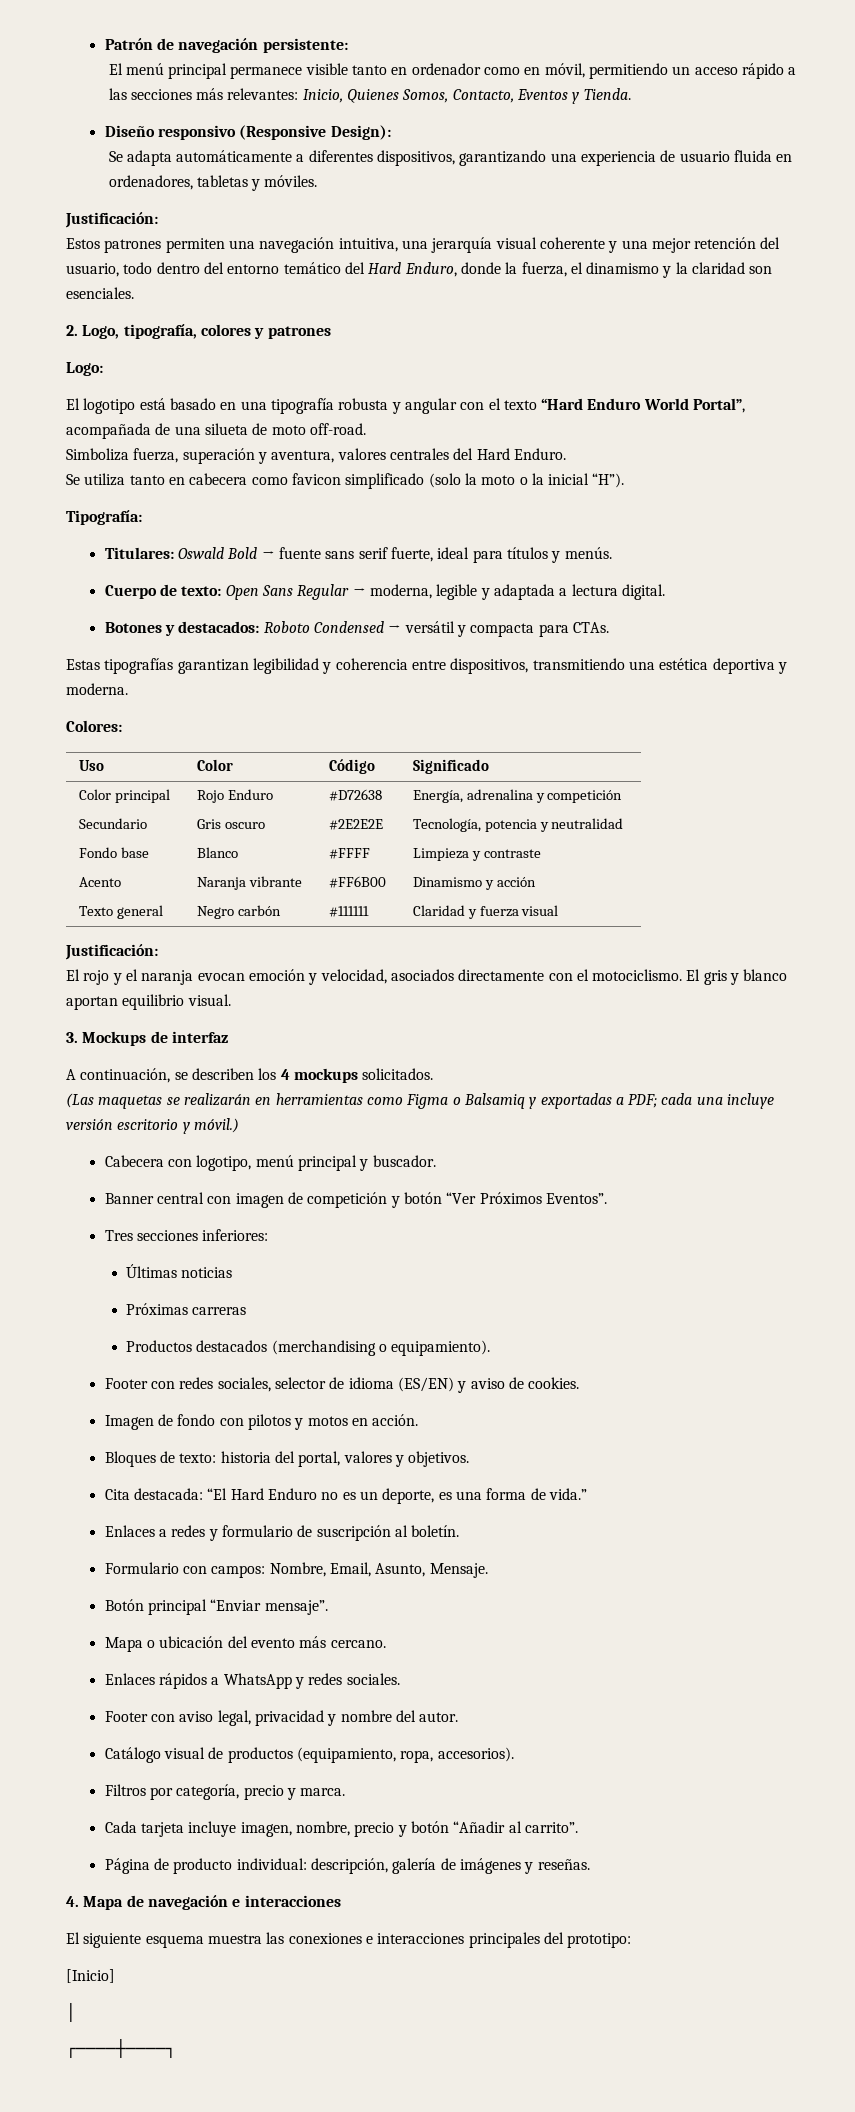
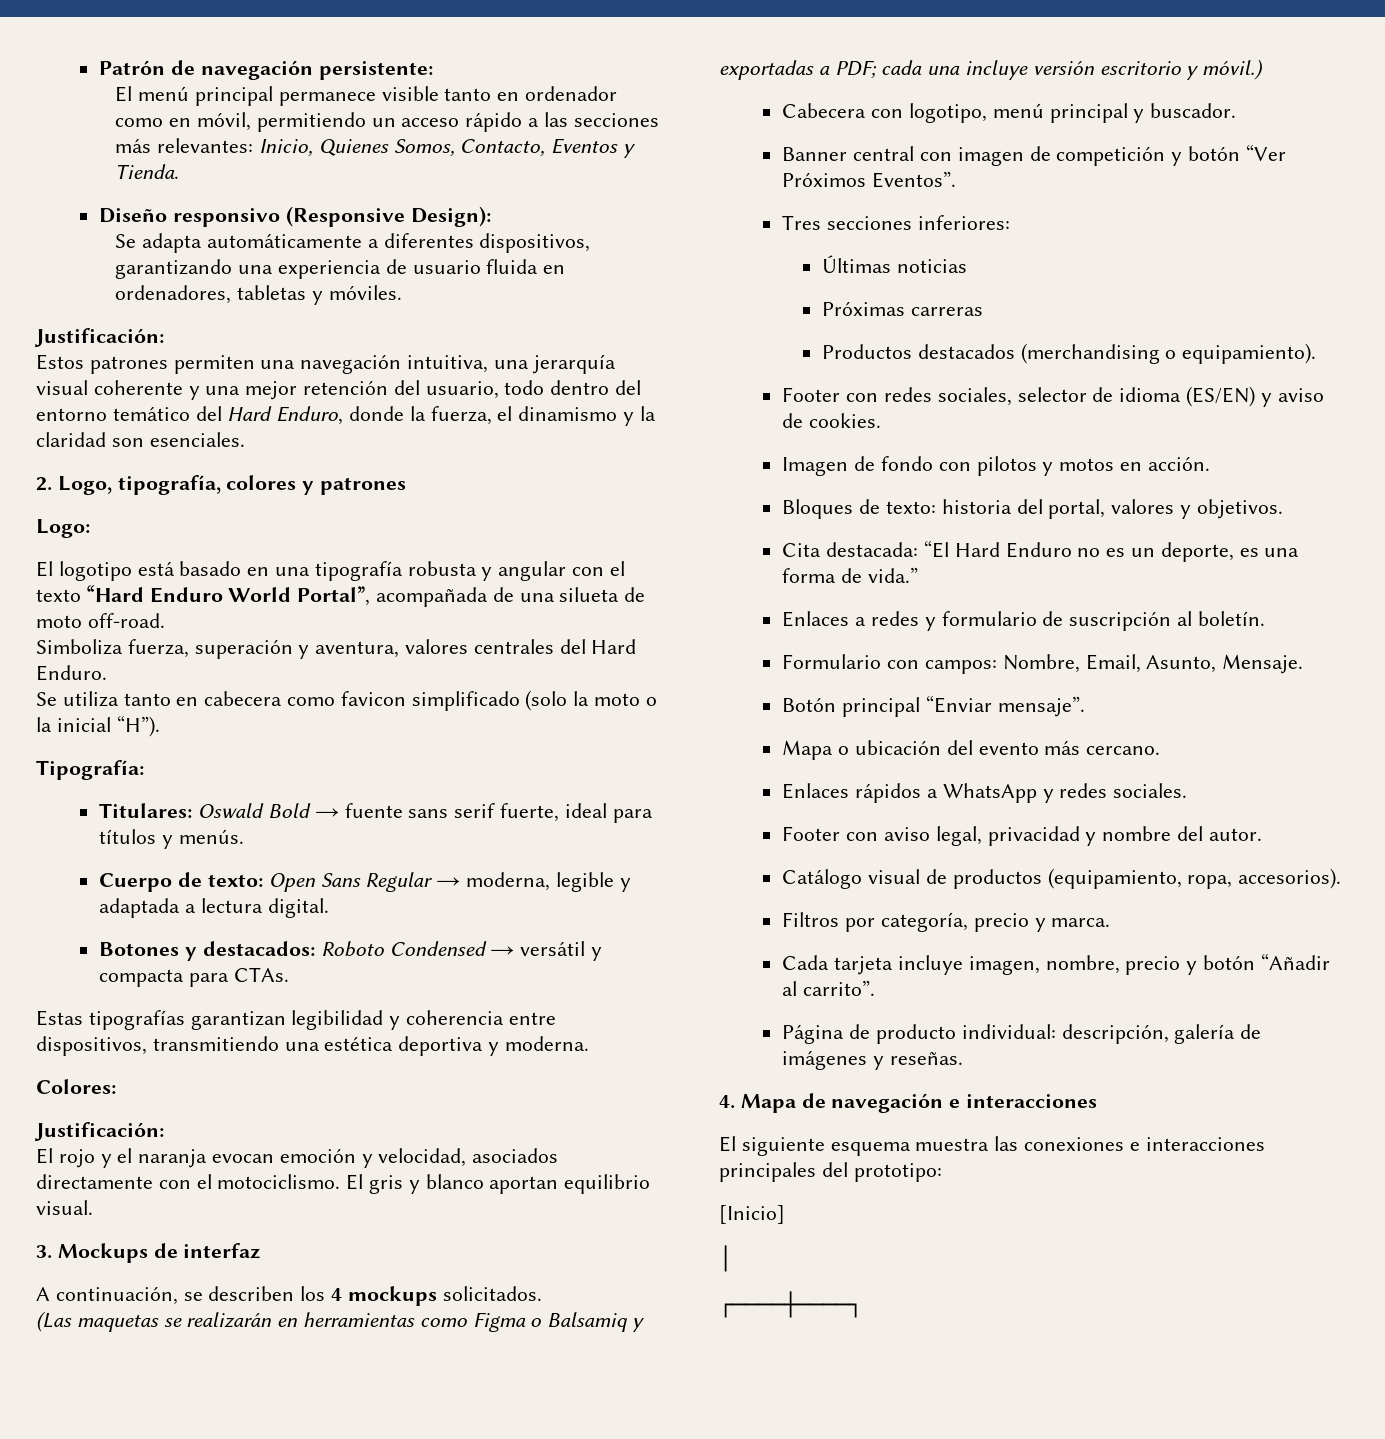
- Uso | Color | Código | Significado
- Color principal | Rojo Enduro | #D72638 | Energía, adrenalina y competición
- Secundario | Gris oscuro | #2E2E2E | Tecnología, potencia y neutralidad
- Fondo base | Blanco | #FFFF | Limpieza y contraste
- Acento | Naranja vibrante | #FF6B00 | Dinamismo y acción
- Texto general | Negro carbón | #111111 | Claridad y fuerza visual

